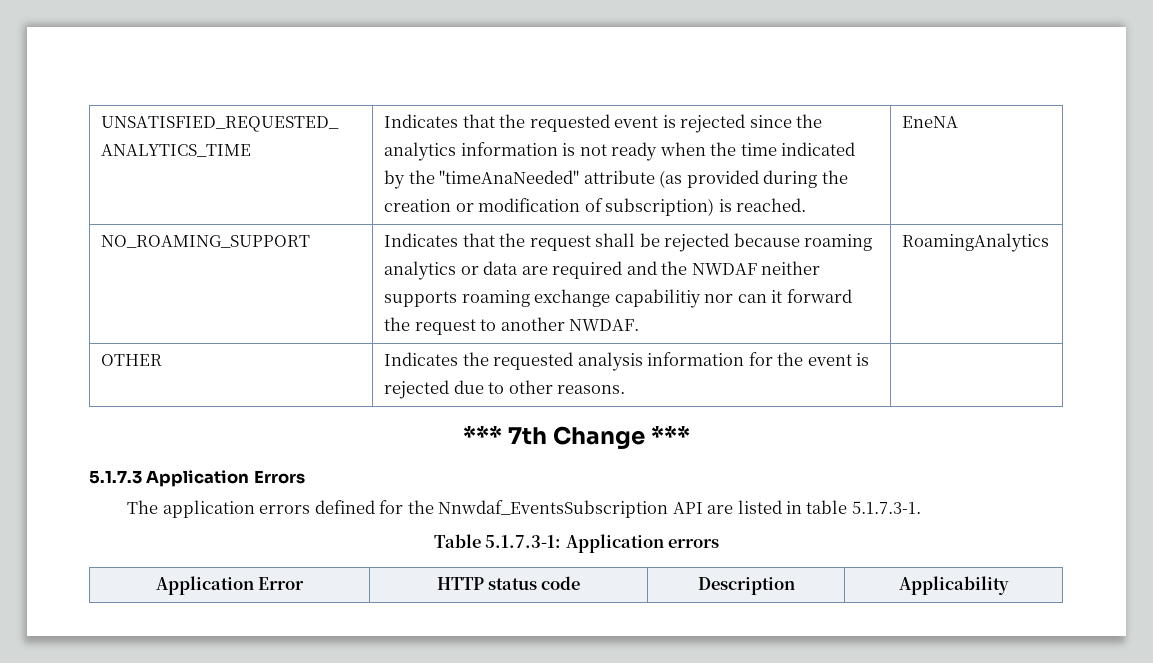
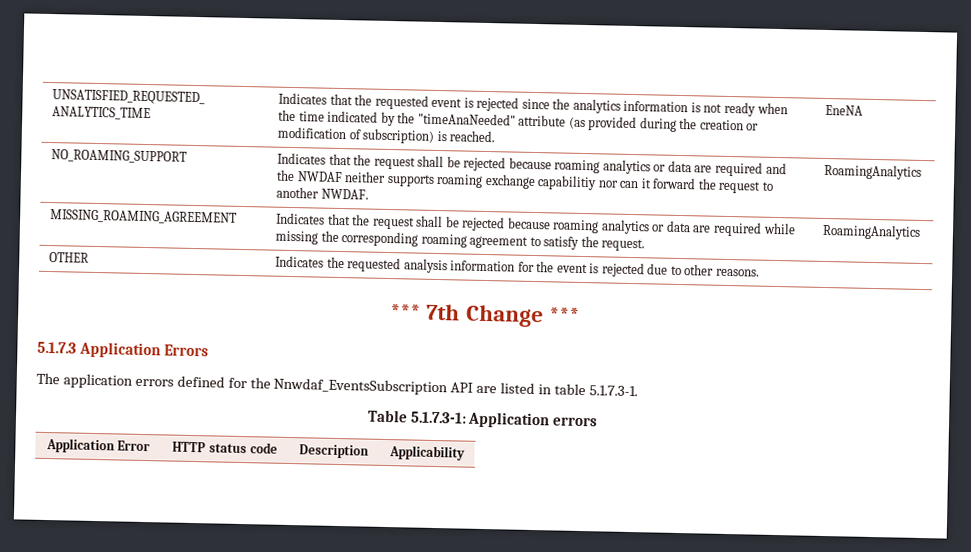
+ MISSING_ROAMING_AGREEMENT | Indicates that the request shall be rejected because roaming analytics or data are required while missing the corresponding roaming agreement to satisfy the request. | RoamingAnalytics

